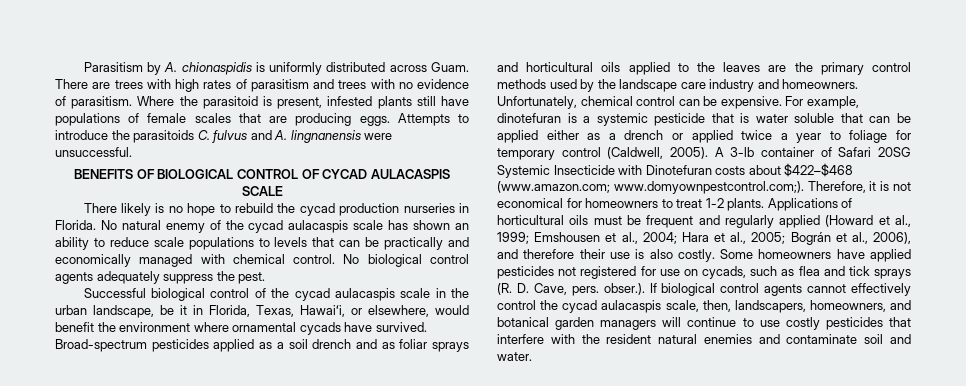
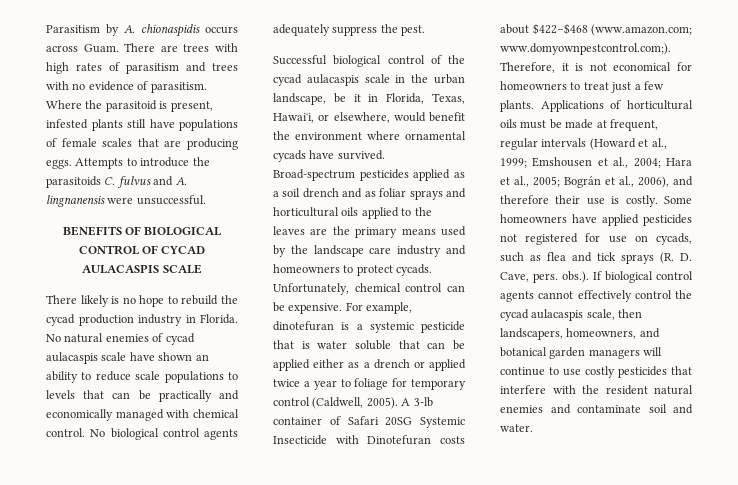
- Parasitism by A. chionaspidis is uniformly distributed across Guam.
+ Parasitism by A. chionaspidis occurs across Guam.
- There likely is no hope to rebuild the cycad production nurseries in Florida.
+ There likely is no hope to rebuild the cycad production industry in Florida.
- No natural enemy of the cycad aulacaspis scale has shown an ability to reduce scale populations to levels that can be practically and economically managed with chemical control.
+ No natural enemies of cycad aulacaspis scale have shown an ability to reduce scale populations to levels that can be practically and economically managed with chemical control.
- Broad-spectrum pesticides applied as a soil drench and as foliar sprays and horticultural oils applied to the leaves are the primary control methods used by the landscape care industry and homeowners.
+ Broad-spectrum pesticides applied as a soil drench and as foliar sprays and horticultural oils applied to the leaves are the primary means used by the landscape care industry and homeowners to protect cycads.
- A 3-lb container of Safari 20SG Systemic Insecticide with Dinotefuran costs about $422–$468 (www.amazon.com; www.domyownpestcontrol.com;). Therefore, it is not economical for homeowners to treat 1-2 plants.
+ A 3-lb container of Safari 20SG Systemic Insecticide with Dinotefuran costs about $422–$468 (www.amazon.com; www.domyownpestcontrol.com;). Therefore, it is not economical for homeowners to treat just a few plants.
- Applications of horticultural oils must be frequent and regularly applied (Howard et al., 1999; Emshousen et al., 2004; Hara et al., 2005; Bográn et al., 2006), and therefore their use is also costly.
+ Applications of horticultural oils must be made at frequent, regular intervals (Howard et al., 1999; Emshousen et al., 2004; Hara et al., 2005; Bográn et al., 2006), and therefore their use is costly.
- Some homeowners have applied pesticides not registered for use on cycads, such as flea and tick sprays (R. D. Cave, pers. obser.). If biological control agents cannot effectively control the cycad aulacaspis scale, then, landscapers, homeowners, and botanical garden managers will continue to use costly pesticides that interfere with the resident natural enemies and contaminate soil and water.
+ Some homeowners have applied pesticides not registered for use on cycads, such as flea and tick sprays (R. D. Cave, pers. obs.). If biological control agents cannot effectively control the cycad aulacaspis scale, then landscapers, homeowners, and botanical garden managers will continue to use costly pesticides that interfere with the resident natural enemies and contaminate soil and water.

